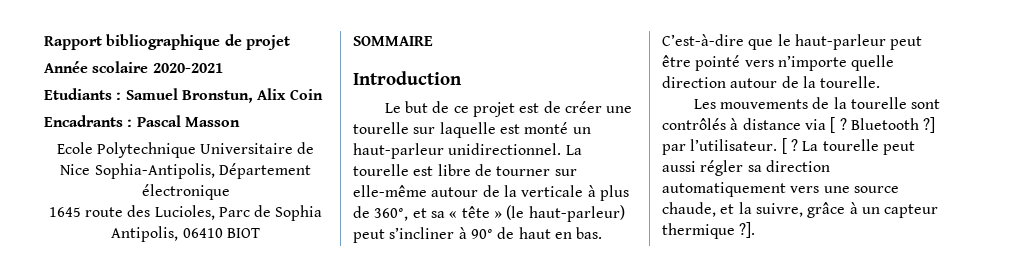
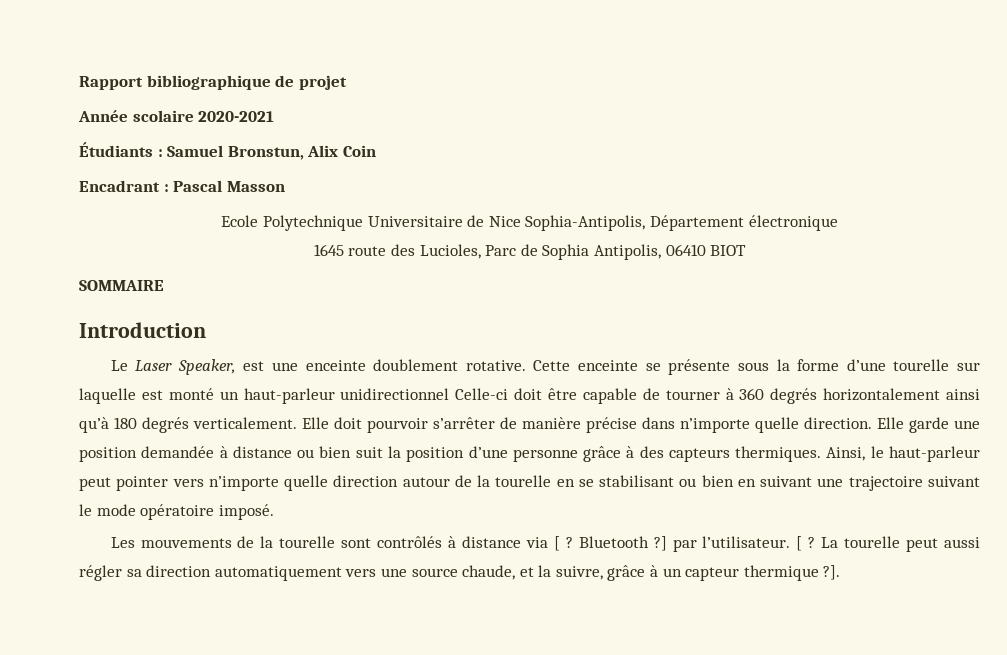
- Etudiants : Samuel Bronstun, Alix Coin
+ Étudiants : Samuel Bronstun, Alix Coin
- Encadrants : Pascal Masson
+ Encadrant : Pascal Masson
- Le but de ce projet est de créer une tourelle sur laquelle est monté un haut-parleur unidirectionnel. La tourelle est libre de tourner sur elle-même autour de la verticale à plus de 360°, et sa « tête » (le haut-parleur) peut s’incliner à 90° de haut en bas. C’est-à-dire que le haut-parleur peut être pointé vers n’importe quelle direction autour de la tourelle.
+ Le Laser Speaker, est une enceinte doublement rotative. Cette enceinte se présente sous la forme d’une tourelle sur laquelle est monté un haut-parleur unidirectionnel Celle-ci doit être capable de tourner à 360 degrés horizontalement ainsi qu’à 180 degrés verticalement. Elle doit pourvoir s’arrêter de manière précise dans n’importe quelle direction. Elle garde une position demandée à distance ou bien suit la position d’une personne grâce à des capteurs thermiques. Ainsi, le haut-parleur peut pointer vers n’importe quelle direction autour de la tourelle en se stabilisant ou bien en suivant une trajectoire suivant le mode opératoire imposé.

